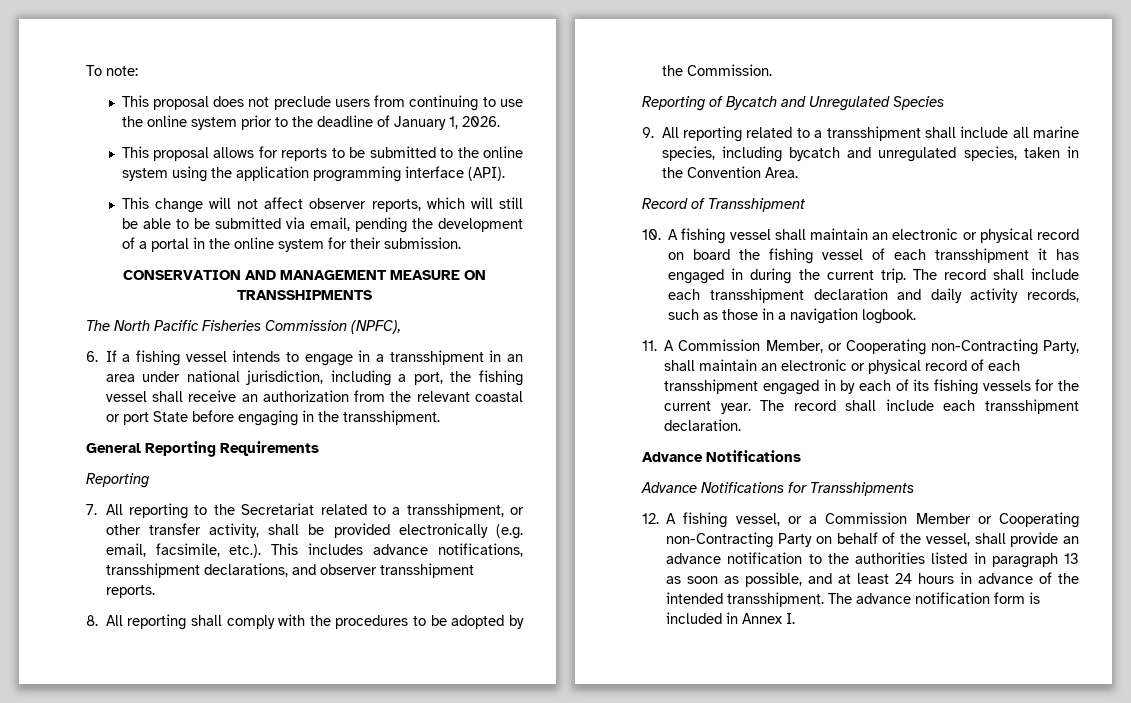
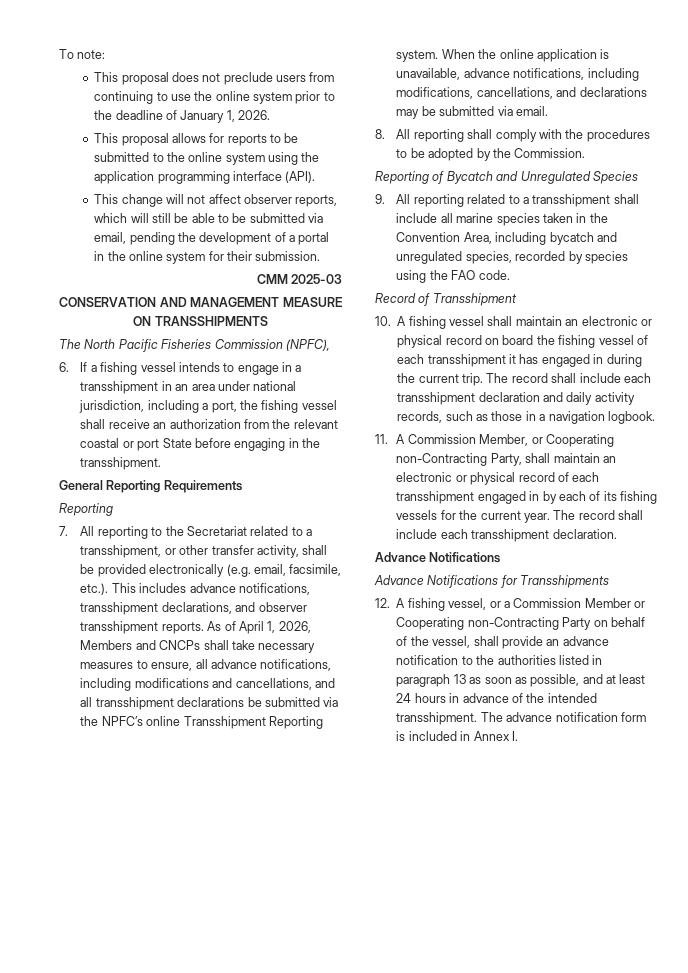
+ CMM 2025-03
+ As of April 1, 2026, Members and CNCPs shall take necessary measures to ensure, all advance notifications, including modifications and cancellations, and all transshipment declarations be submitted via the NPFC’s online Transshipment Reporting system. When the online application is unavailable, advance notifications, including modifications, cancellations, and declarations may be submitted via email.
- 9. All reporting related to a transshipment shall include all marine species, including bycatch and unregulated species, taken in the Convention Area.
+ 9. All reporting related to a transshipment shall include all marine species taken in the Convention Area, including bycatch and unregulated species, recorded by species using the FAO code.

